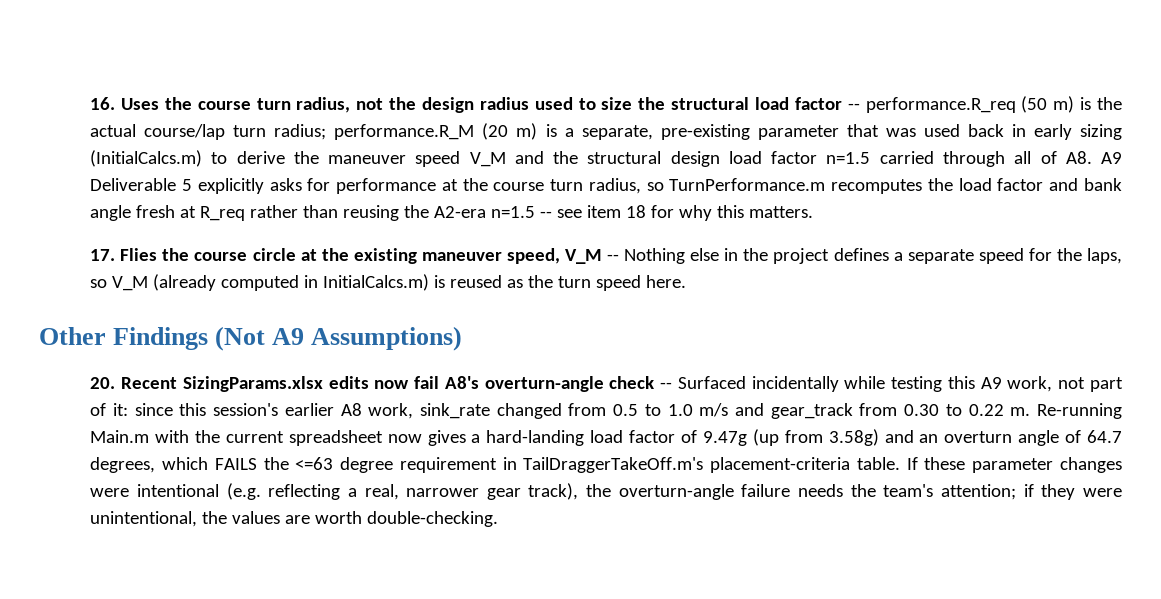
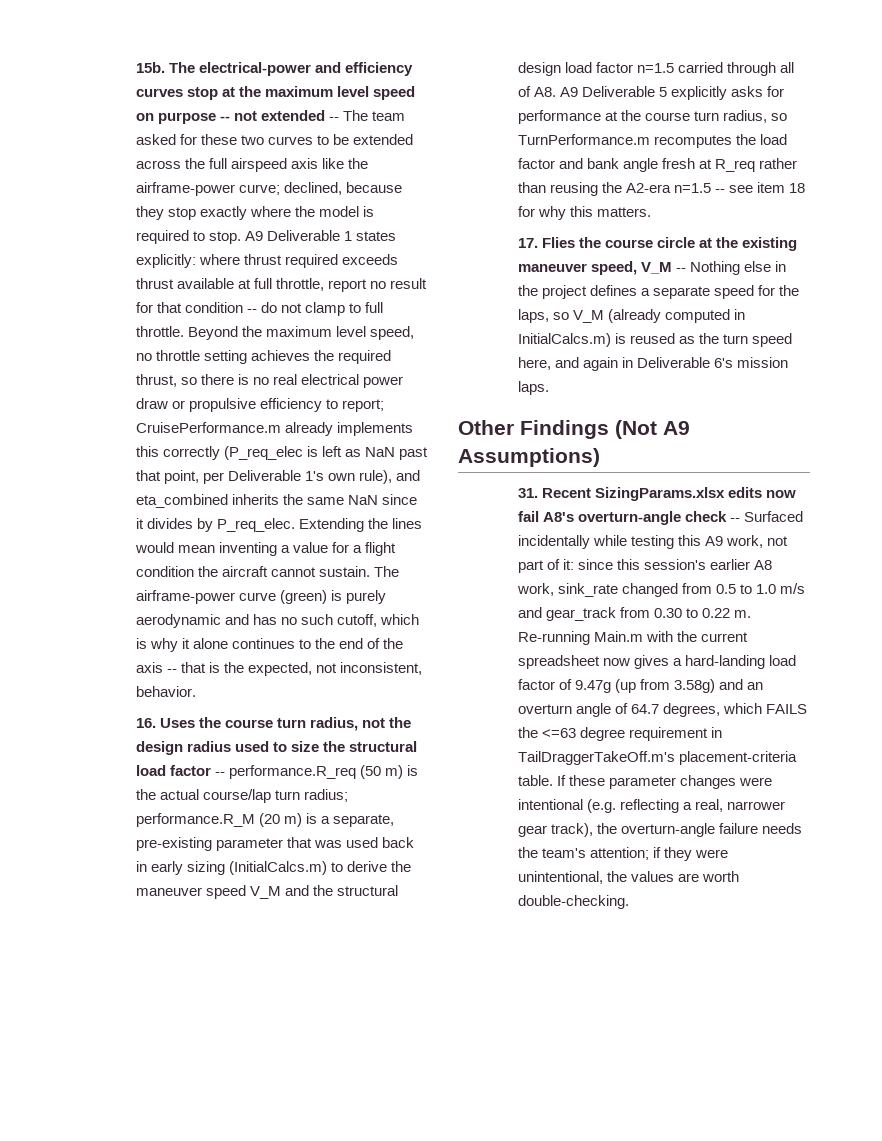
+ 15b. The electrical-power and efficiency curves stop at the maximum level speed on purpose -- not extended -- The team asked for these two curves to be extended across the full airspeed axis like the airframe-power curve; declined, because they stop exactly where the model is required to stop. A9 Deliverable 1 states explicitly: where thrust required exceeds thrust available at full throttle, report no result for that condition -- do not clamp to full throttle. Beyond the maximum level speed, no throttle setting achieves the required thrust, so there is no real electrical power draw or propulsive efficiency to report; CruisePerformance.m already implements this correctly (P_req_elec is left as NaN past that point, per Deliverable 1's own rule), and eta_combined inherits the same NaN since it divides by P_req_elec. Extending the lines would mean inventing a value for a flight condition the aircraft cannot sustain. The airframe-power curve (green) is purely aerodynamic and has no such cutoff, which is why it alone continues to the end of the axis -- that is the expected, not inconsistent, behavior.
- 17. Flies the course circle at the existing maneuver speed, V_M -- Nothing else in the project defines a separate speed for the laps, so V_M (already computed in InitialCalcs.m) is reused as the turn speed here.
+ 17. Flies the course circle at the existing maneuver speed, V_M -- Nothing else in the project defines a separate speed for the laps, so V_M (already computed in InitialCalcs.m) is reused as the turn speed here, and again in Deliverable 6's mission laps.
- 20. Recent SizingParams.xlsx edits now fail A8's overturn-angle check -- Surfaced incidentally while testing this A9 work, not part of it: since this session's earlier A8 work, sink_rate changed from 0.5 to 1.0 m/s and gear_track from 0.30 to 0.22 m.
+ 31. Recent SizingParams.xlsx edits now fail A8's overturn-angle check -- Surfaced incidentally while testing this A9 work, not part of it: since this session's earlier A8 work, sink_rate changed from 0.5 to 1.0 m/s and gear_track from 0.30 to 0.22 m.

